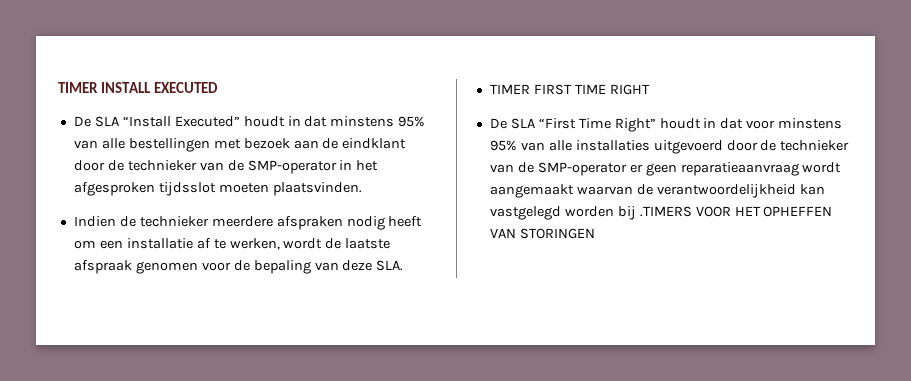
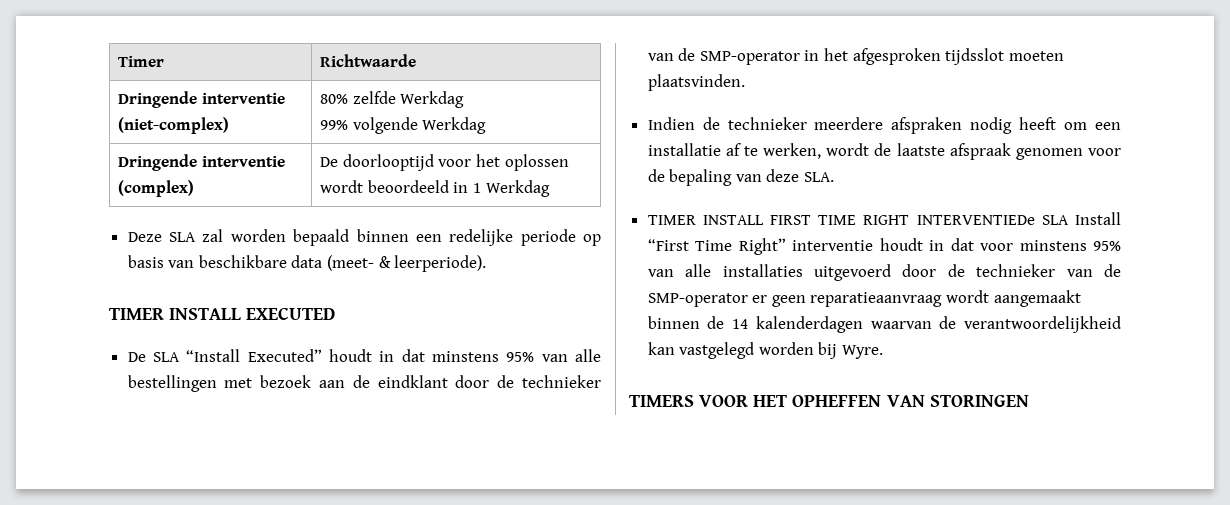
+ Timer | Richtwaarde
+ Dringende interventie (niet-complex) | 80% zelfde Werkdag
+ 99% volgende Werkdag
+ Dringende interventie (complex) | De doorlooptijd voor het oplossen wordt beoordeeld in 1 Werkdag
+ Deze SLA zal worden bepaald binnen een redelijke periode op basis van beschikbare data (meet- & leerperiode).
- TIMER FIRST TIME RIGHT
- De SLA “First Time Right” houdt in dat voor minstens 95% van alle installaties uitgevoerd door de technieker van de SMP-operator er geen reparatieaanvraag wordt aangemaakt waarvan de verantwoordelijkheid kan vastgelegd worden bij .TIMERS VOOR HET OPHEFFEN VAN STORINGEN
+ TIMER INSTALL FIRST TIME RIGHT INTERVENTIEDe SLA Install “First Time Right” interventie houdt in dat voor minstens 95% van alle installaties uitgevoerd door de technieker van de SMP-operator er geen reparatieaanvraag wordt aangemaakt binnen de 14 kalenderdagen waarvan de verantwoordelijkheid kan vastgelegd worden bij Wyre.
+ TIMERS VOOR HET OPHEFFEN VAN STORINGEN

